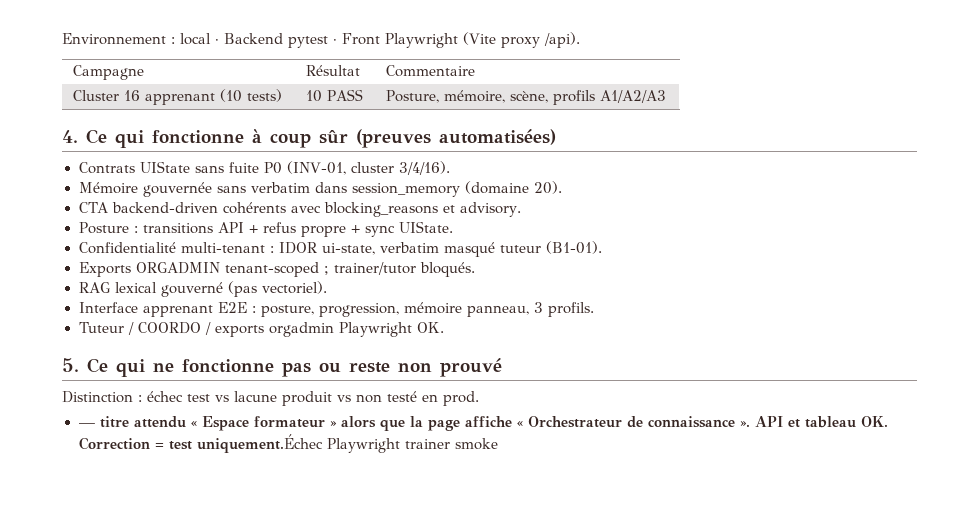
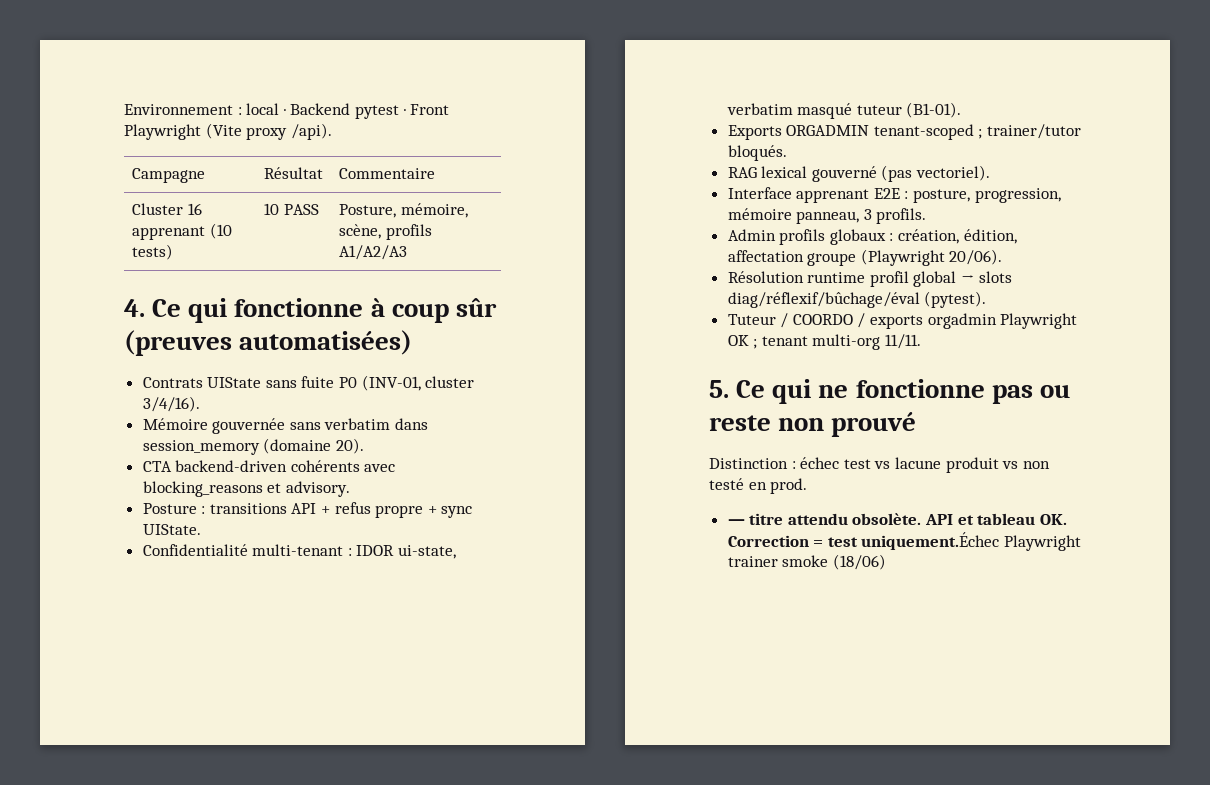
+ Admin profils globaux : création, édition, affectation groupe (Playwright 20/06).
+ Résolution runtime profil global → slots diag/réflexif/bûchage/éval (pytest).
- Tuteur / COORDO / exports orgadmin Playwright OK.
+ Tuteur / COORDO / exports orgadmin Playwright OK ; tenant multi-org 11/11.
- — titre attendu « Espace formateur » alors que la page affiche « Orchestrateur de connaissance ».
+ — titre attendu obsolète.
- API et tableau OK. Correction = test uniquement.Échec Playwright trainer smoke
+ API et tableau OK. Correction = test uniquement.Échec Playwright trainer smoke (18/06)

